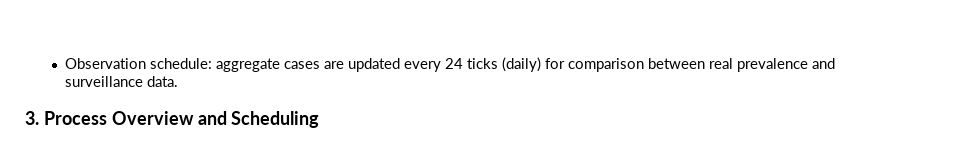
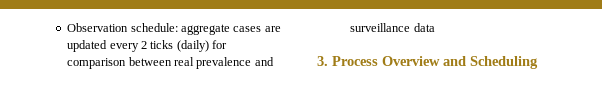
- Observation schedule: aggregate cases are updated every 24 ticks (daily) for comparison between real prevalence and surveillance data.
+ Observation schedule: aggregate cases are updated every 2 ticks (daily) for comparison between real prevalence and surveillance data

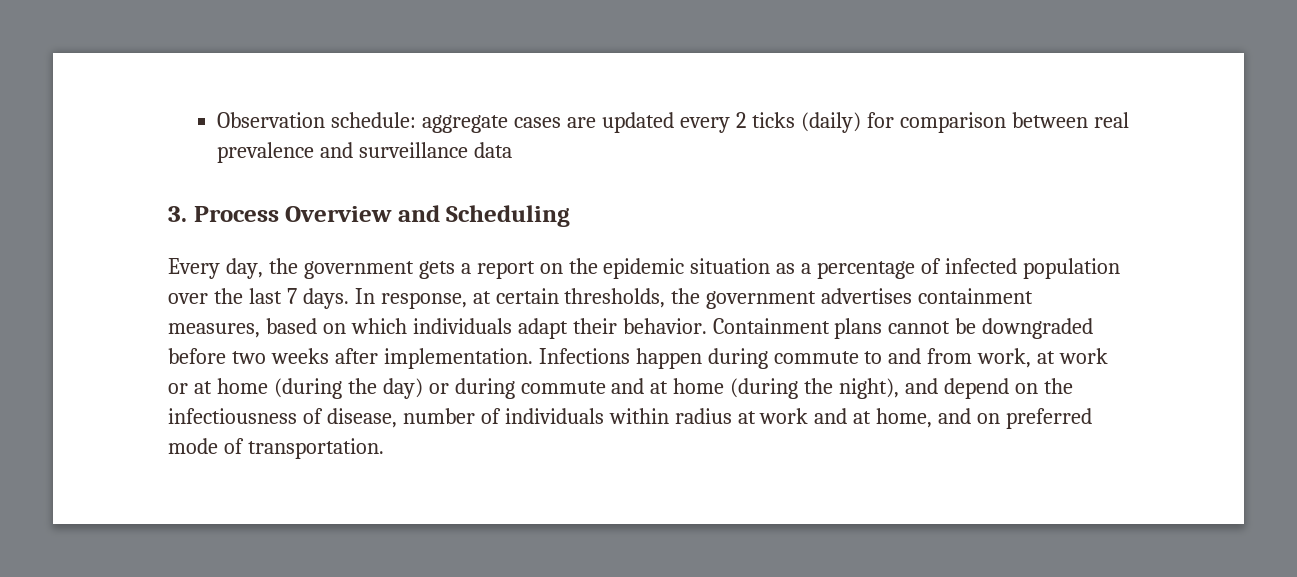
+ Every day, the government gets a report on the epidemic situation as a percentage of infected population over the last 7 days. In response, at certain thresholds, the government advertises containment measures, based on which individuals adapt their behavior. Containment plans cannot be downgraded before two weeks after implementation. Infections happen during commute to and from work, at work or at home (during the day) or during commute and at home (during the night), and depend on the infectiousness of disease, number of individuals within radius at work and at home, and on preferred mode of transportation.

